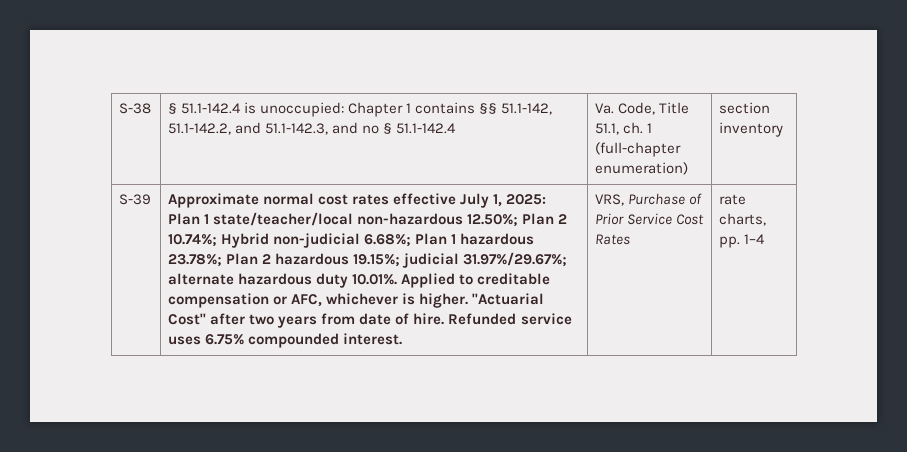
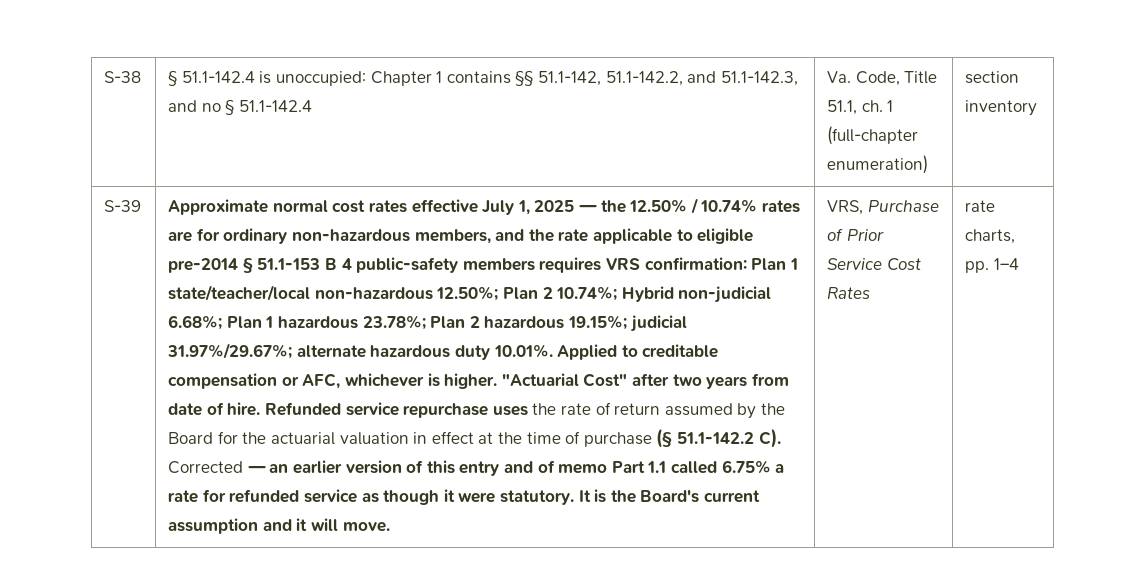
- Approximate normal cost rates effective July 1, 2025: Plan 1 state/teacher/local non-hazardous 12.50%; Plan 2 10.74%; Hybrid non-judicial 6.68%; Plan 1 hazardous 23.78%; Plan 2 hazardous 19.15%; judicial 31.97%/29.67%; alternate hazardous duty 10.01%. Applied to creditable compensation or AFC, whichever is higher.
+ Approximate normal cost rates effective July 1, 2025 — the 12.50% / 10.74% rates are for ordinary non-hazardous members, and the rate applicable to eligible pre-2014 § 51.1-153 B 4 public-safety members requires VRS confirmation: Plan 1 state/teacher/local non-hazardous 12.50%; Plan 2 10.74%; Hybrid non-judicial 6.68%; Plan 1 hazardous 23.78%; Plan 2 hazardous 19.15%; judicial 31.97%/29.67%; alternate hazardous duty 10.01%. Applied to creditable compensation or AFC, whichever is higher.
- Refunded service uses 6.75% compounded interest.
+ Refunded service repurchase uses the rate of return assumed by the Board for the actuarial valuation in effect at the time of purchase (§ 51.1-142.2 C). Corrected — an earlier version of this entry and of memo Part 1.1 called 6.75% a rate for refunded service as though it were statutory. It is the Board's current assumption and it will move.

